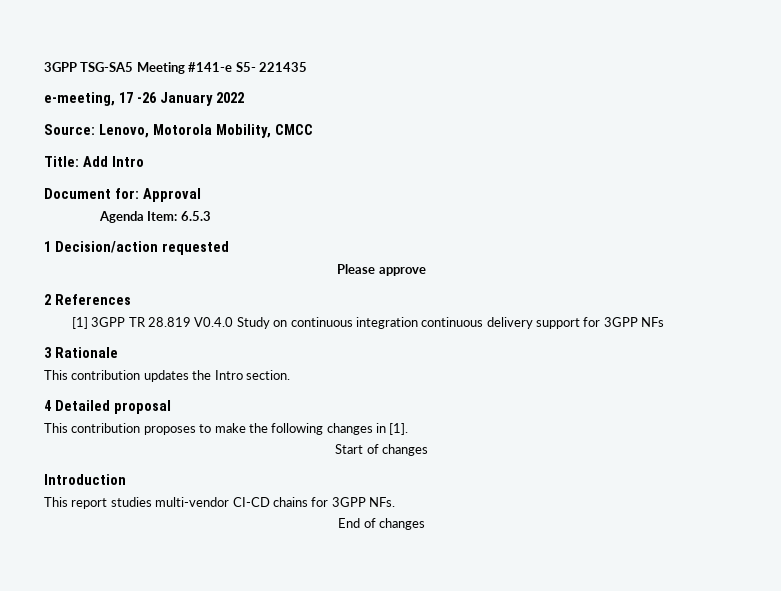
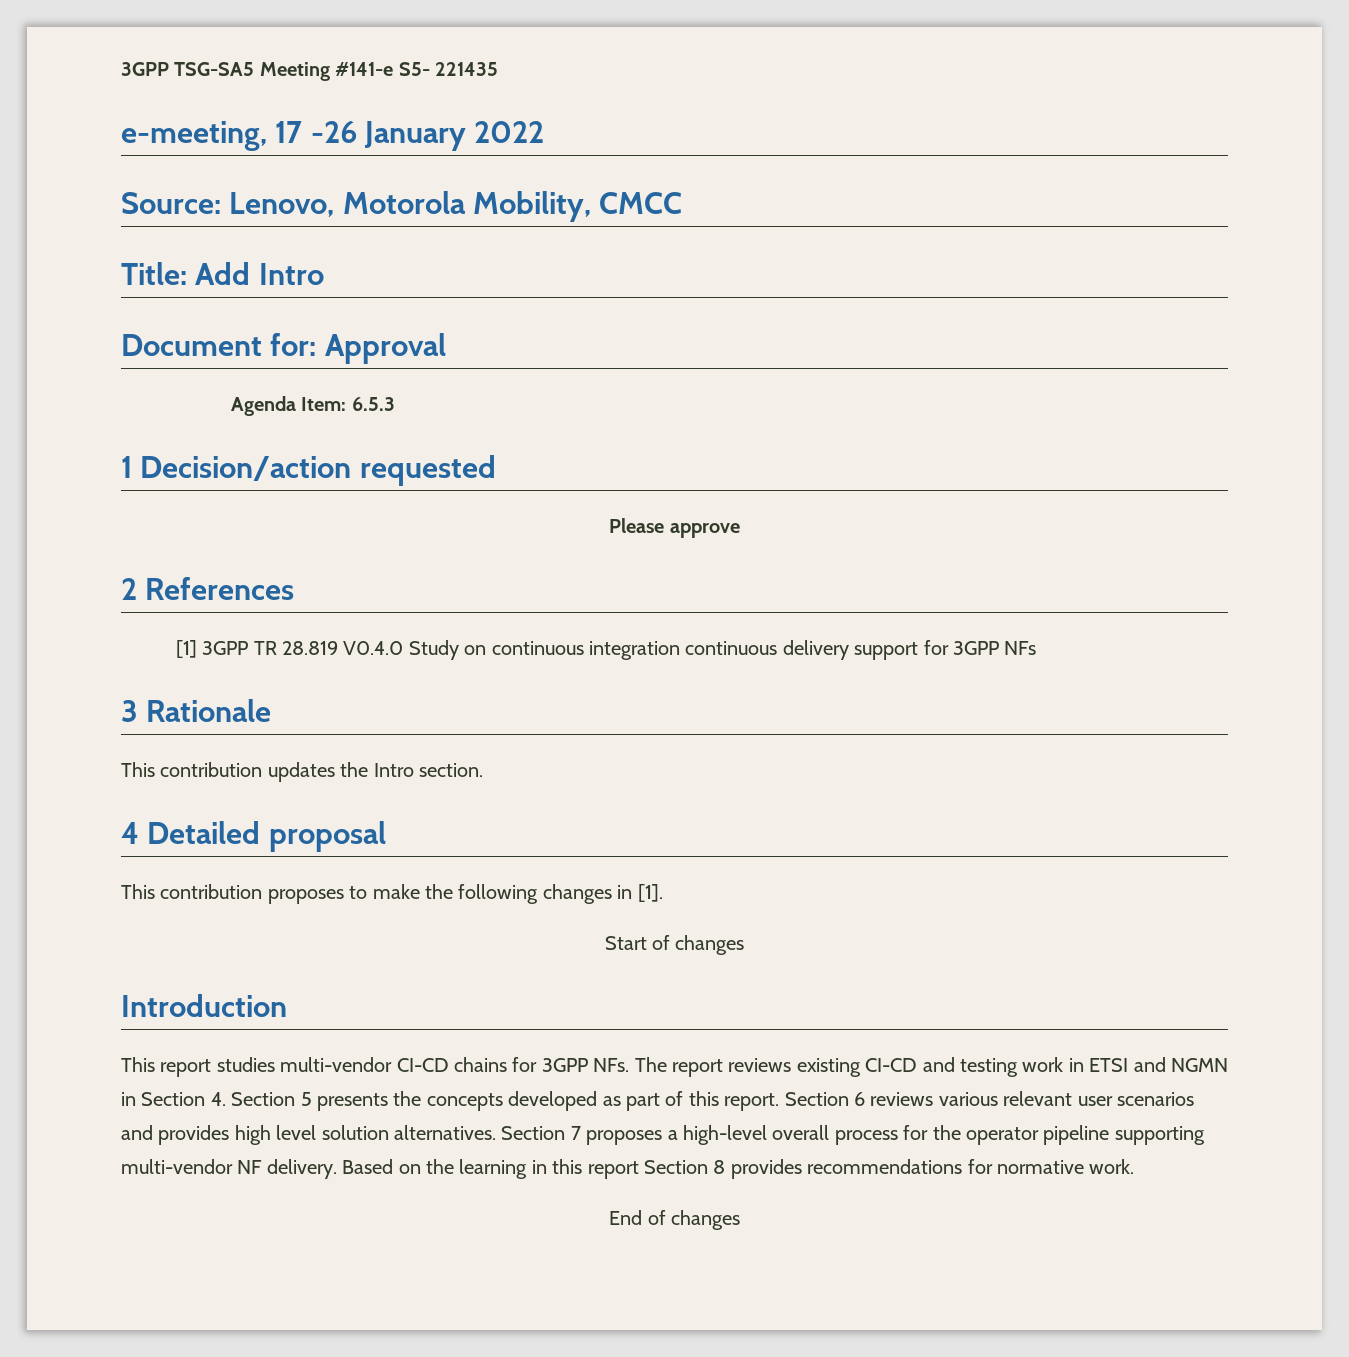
- This report studies multi-vendor CI-CD chains for 3GPP NFs.
+ This report studies multi-vendor CI-CD chains for 3GPP NFs. The report reviews existing CI-CD and testing work in ETSI and NGMN in Section 4. Section 5 presents the concepts developed as part of this report. Section 6 reviews various relevant user scenarios and provides high level solution alternatives. Section 7 proposes a high-level overall process for the operator pipeline supporting multi-vendor NF delivery. Based on the learning in this report Section 8 provides recommendations for normative work.

